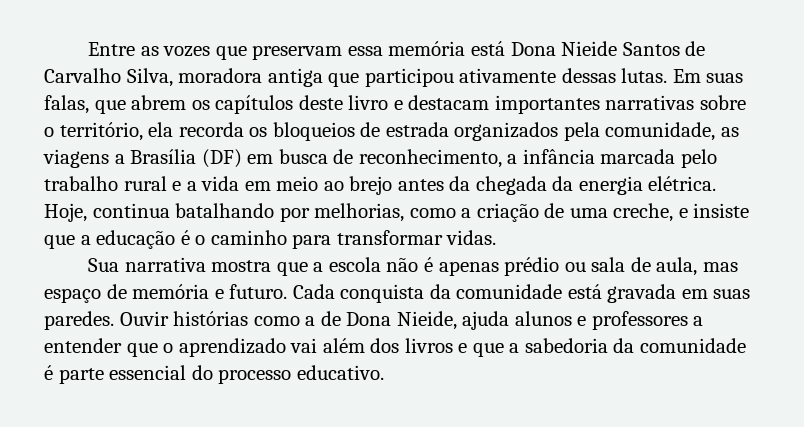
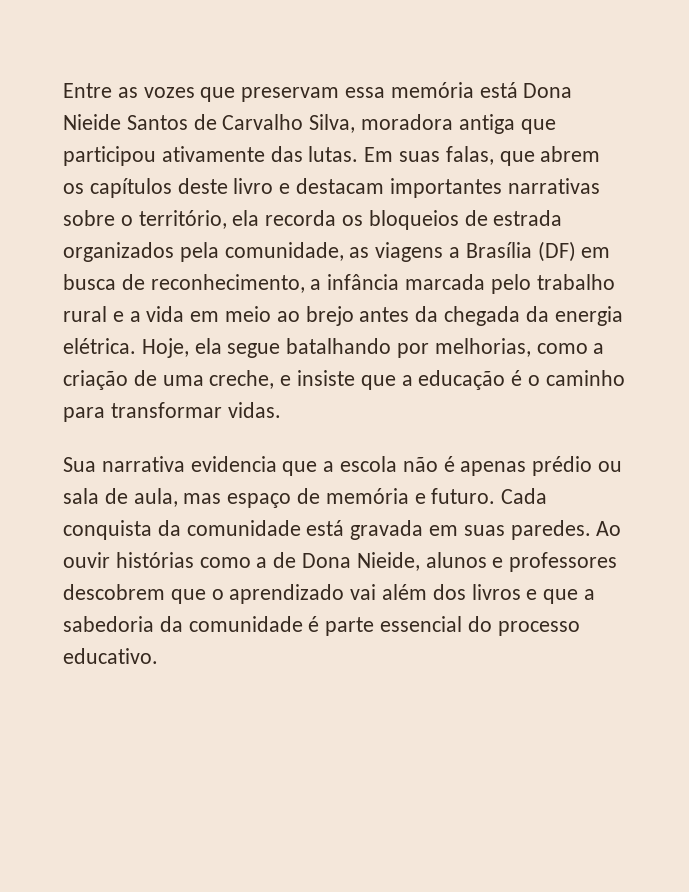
- Entre as vozes que preservam essa memória está Dona Nieide Santos de Carvalho Silva, moradora antiga que participou ativamente dessas lutas.
+ Entre as vozes que preservam essa memória está Dona Nieide Santos de Carvalho Silva, moradora antiga que participou ativamente das lutas.
- Hoje, continua batalhando por melhorias, como a criação de uma creche, e insiste que a educação é o caminho para transformar vidas.
+ Hoje, ela segue batalhando por melhorias, como a criação de uma creche, e insiste que a educação é o caminho para transformar vidas.
- Sua narrativa mostra que a escola não é apenas prédio ou sala de aula, mas espaço de memória e futuro.
+ Sua narrativa evidencia que a escola não é apenas prédio ou sala de aula, mas espaço de memória e futuro.
- Ouvir histórias como a de Dona Nieide, ajuda alunos e professores a entender que o aprendizado vai além dos livros e que a sabedoria da comunidade é parte essencial do processo educativo.
+ Ao ouvir histórias como a de Dona Nieide, alunos e professores descobrem que o aprendizado vai além dos livros e que a sabedoria da comunidade é parte essencial do processo educativo.

